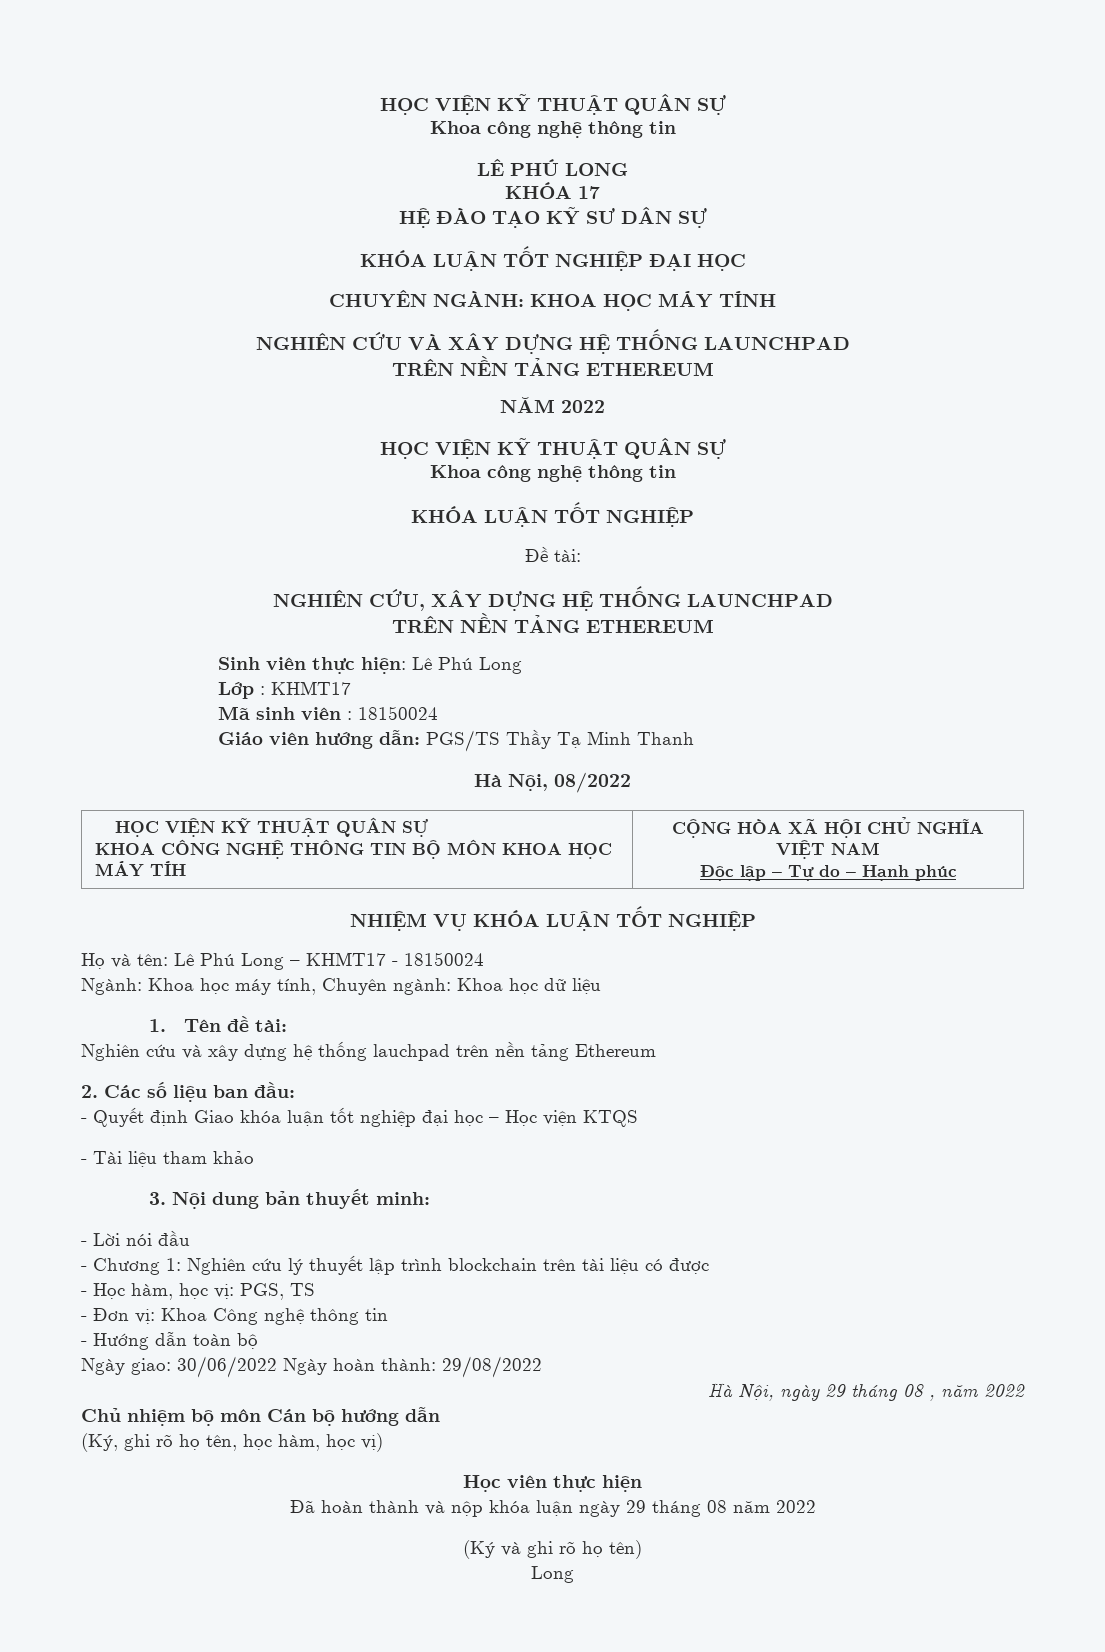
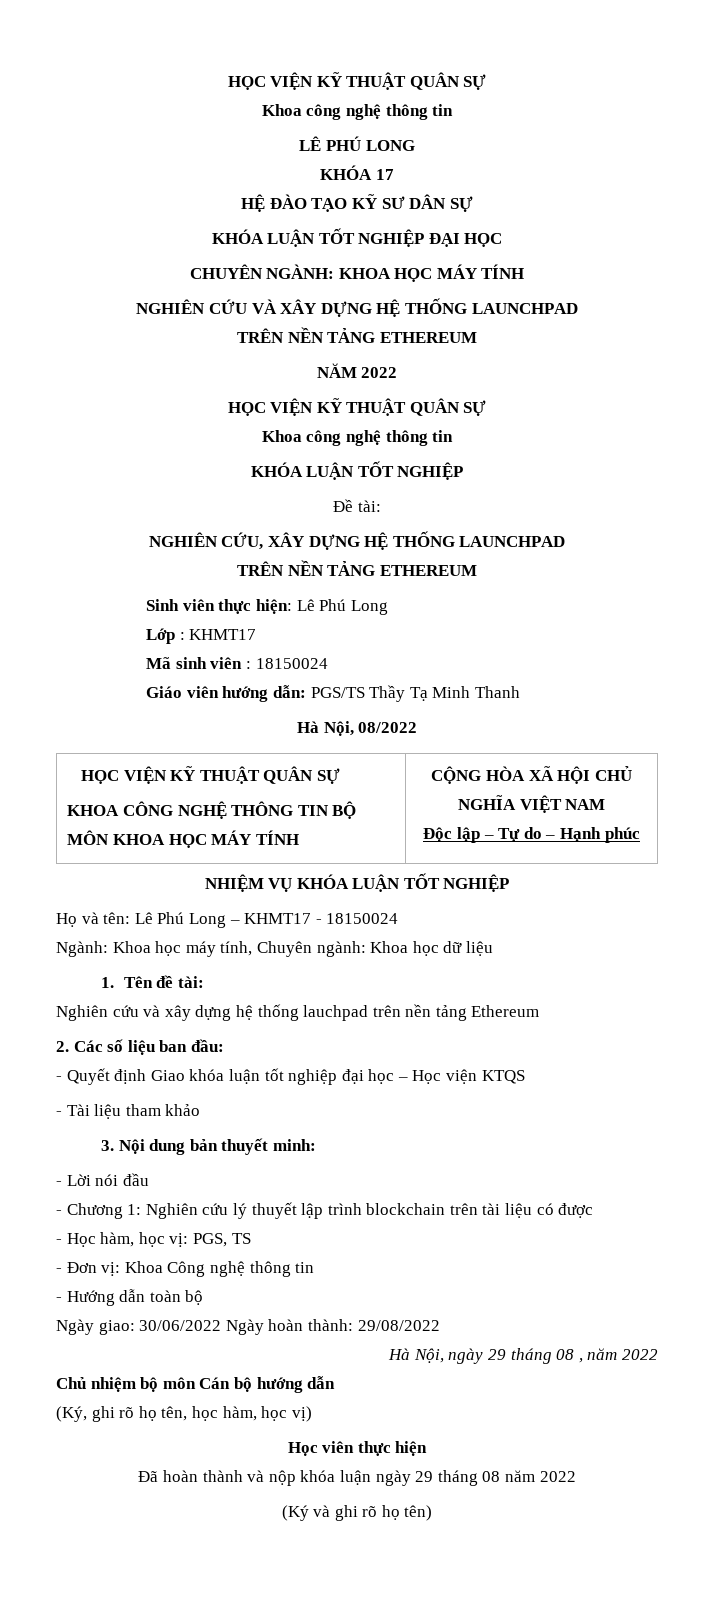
  Hà Nội, 08/2022
  HỌC VIỆN KỸ THUẬT QUÂN SỰ
- KHOA CÔNG NGHỆ THÔNG TIN BỘ MÔN KHOA HỌC MÁY TÍH | CỘNG HÒA XÃ HỘI CHỦ NGHĨA VIỆT NAM
+ KHOA CÔNG NGHỆ THÔNG TIN BỘ MÔN KHOA HỌC MÁY TÍNH | CỘNG HÒA XÃ HỘI CHỦ NGHĨA VIỆT NAM
  (Ký và ghi rõ họ tên)
- Long

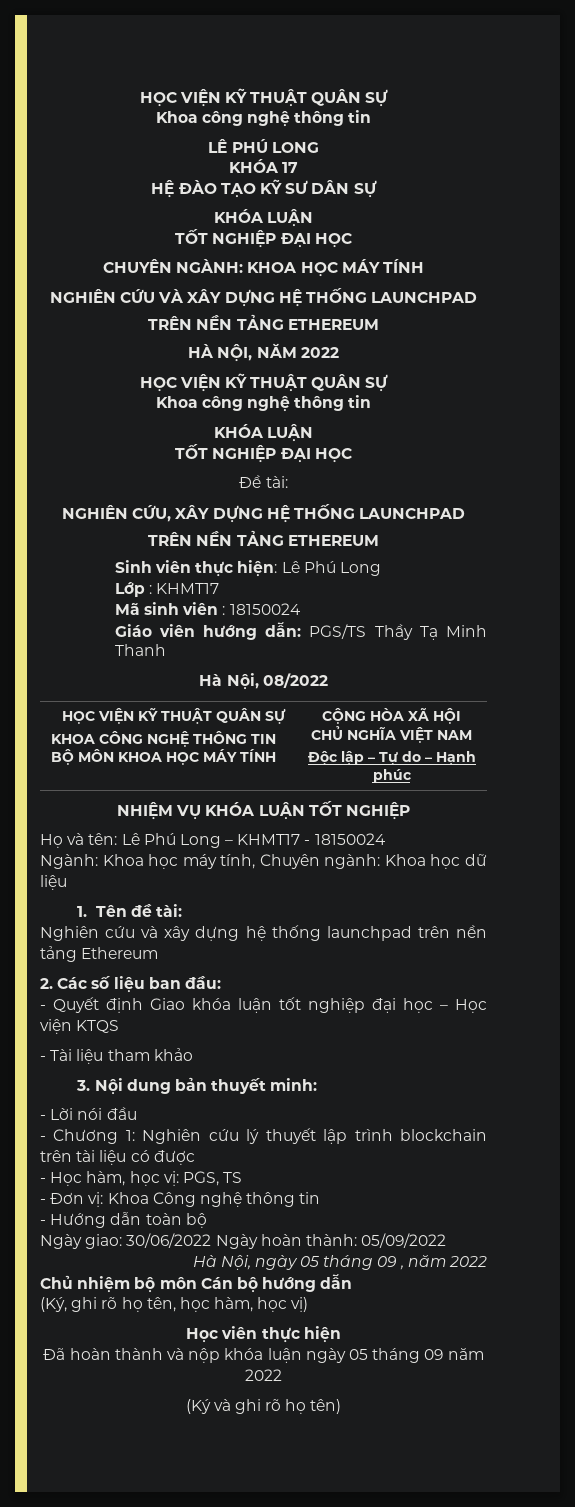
  HỆ ĐÀO TẠO KỸ SƯ DÂN SỰ
- KHÓA LUẬN TỐT NGHIỆP ĐẠI HỌC
+ KHÓA LUẬN
+ TỐT NGHIỆP ĐẠI HỌC
- NĂM 2022
+ HÀ NỘI, NĂM 2022
  HỌC VIỆN KỸ THUẬT QUÂN SỰ
  Khoa công nghệ thông tin
- KHÓA LUẬN TỐT NGHIỆP
+ KHÓA LUẬN
+ TỐT NGHIỆP ĐẠI HỌC
- Nghiên cứu và xây dựng hệ thống lauchpad trên nền tảng Ethereum
+ Nghiên cứu và xây dựng hệ thống launchpad trên nền tảng Ethereum
- Ngày giao: 30/06/2022 Ngày hoàn thành: 29/08/2022
+ Ngày giao: 30/06/2022 Ngày hoàn thành: 05/09/2022
- Hà Nội, ngày 29 tháng 08 , năm 2022
+ Hà Nội, ngày 05 tháng 09 , năm 2022
- Đã hoàn thành và nộp khóa luận ngày 29 tháng 08 năm 2022
+ Đã hoàn thành và nộp khóa luận ngày 05 tháng 09 năm 2022

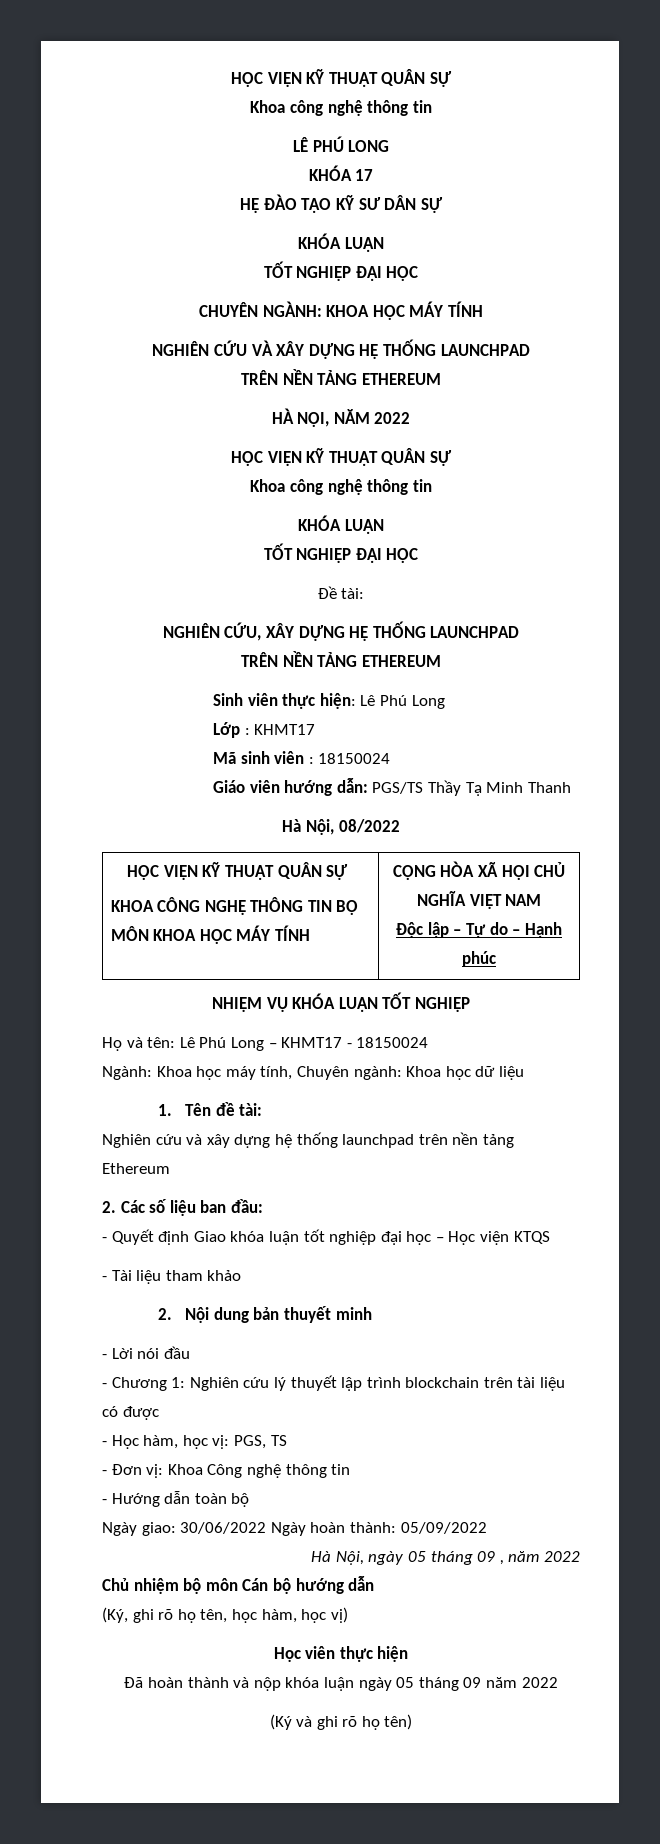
- 3. Nội dung bản thuyết minh:
+ 2. Nội dung bản thuyết minh

